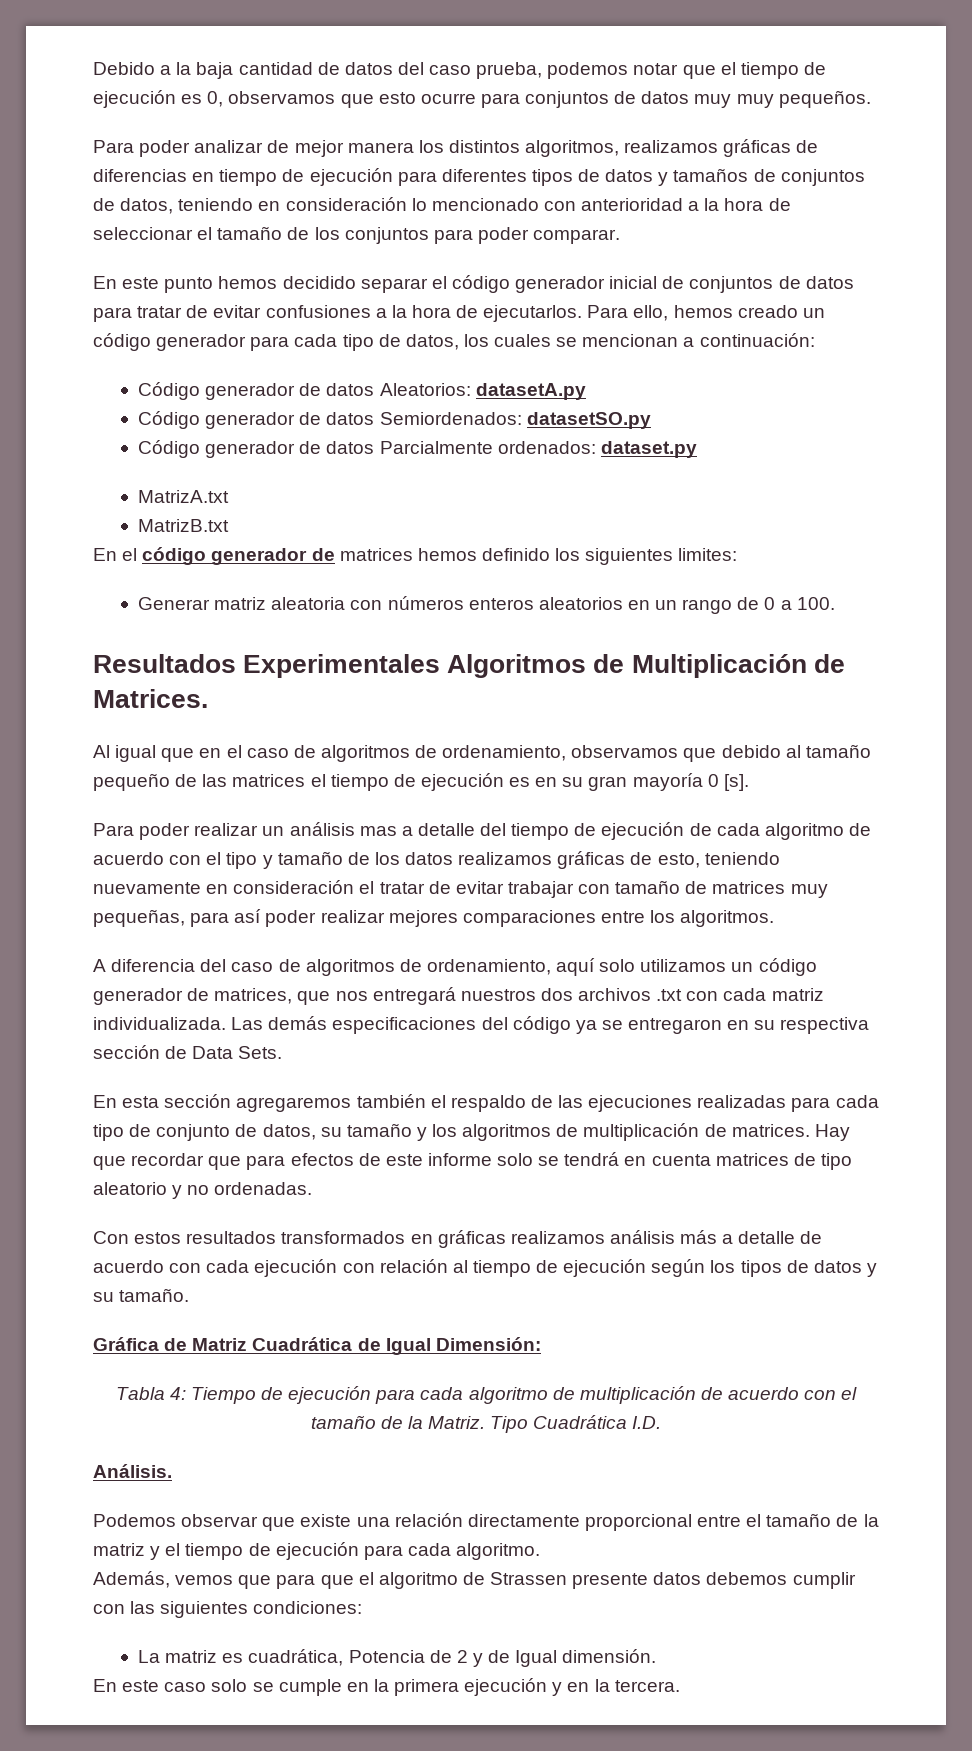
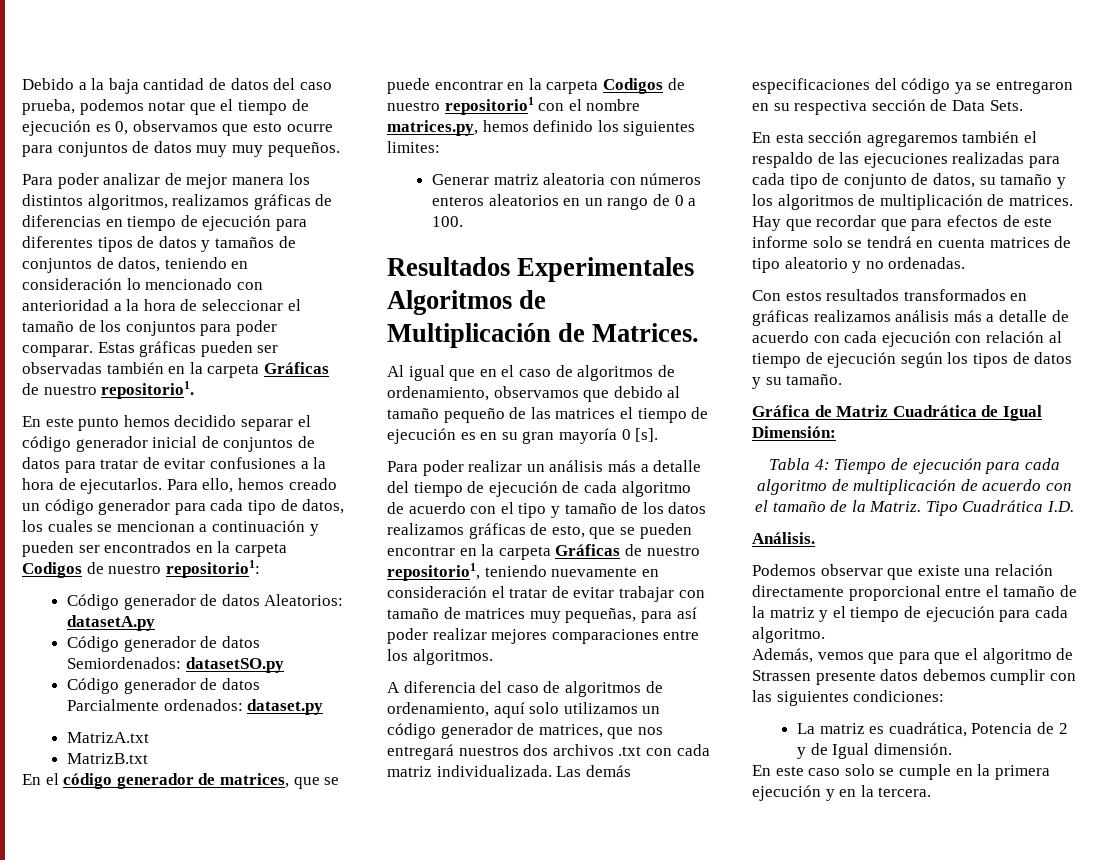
+ Estas gráficas pueden ser observadas también en la carpeta Gráficas de nuestro repositorio1.
- Para ello, hemos creado un código generador para cada tipo de datos, los cuales se mencionan a continuación:
+ Para ello, hemos creado un código generador para cada tipo de datos, los cuales se mencionan a continuación y pueden ser encontrados en la carpeta Codigos de nuestro repositorio1:
- En el código generador de matrices hemos definido los siguientes limites:
+ En el código generador de matrices, que se puede encontrar en la carpeta Codigos de nuestro repositorio1 con el nombre matrices.py, hemos definido los siguientes limites:
- Para poder realizar un análisis mas a detalle del tiempo de ejecución de cada algoritmo de acuerdo con el tipo y tamaño de los datos realizamos gráficas de esto, teniendo nuevamente en consideración el tratar de evitar trabajar con tamaño de matrices muy pequeñas, para así poder realizar mejores comparaciones entre los algoritmos.
+ Para poder realizar un análisis más a detalle del tiempo de ejecución de cada algoritmo de acuerdo con el tipo y tamaño de los datos realizamos gráficas de esto, que se pueden encontrar en la carpeta Gráficas de nuestro repositorio1, teniendo nuevamente en consideración el tratar de evitar trabajar con tamaño de matrices muy pequeñas, para así poder realizar mejores comparaciones entre los algoritmos.

